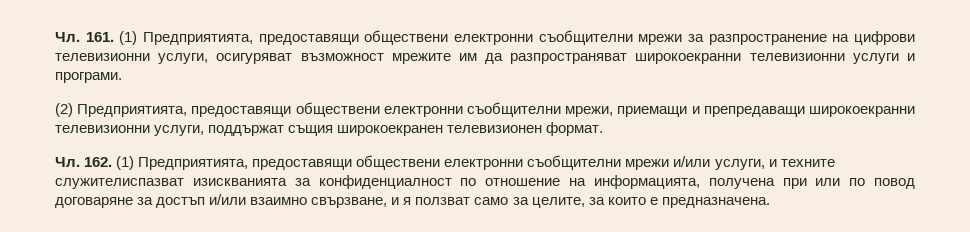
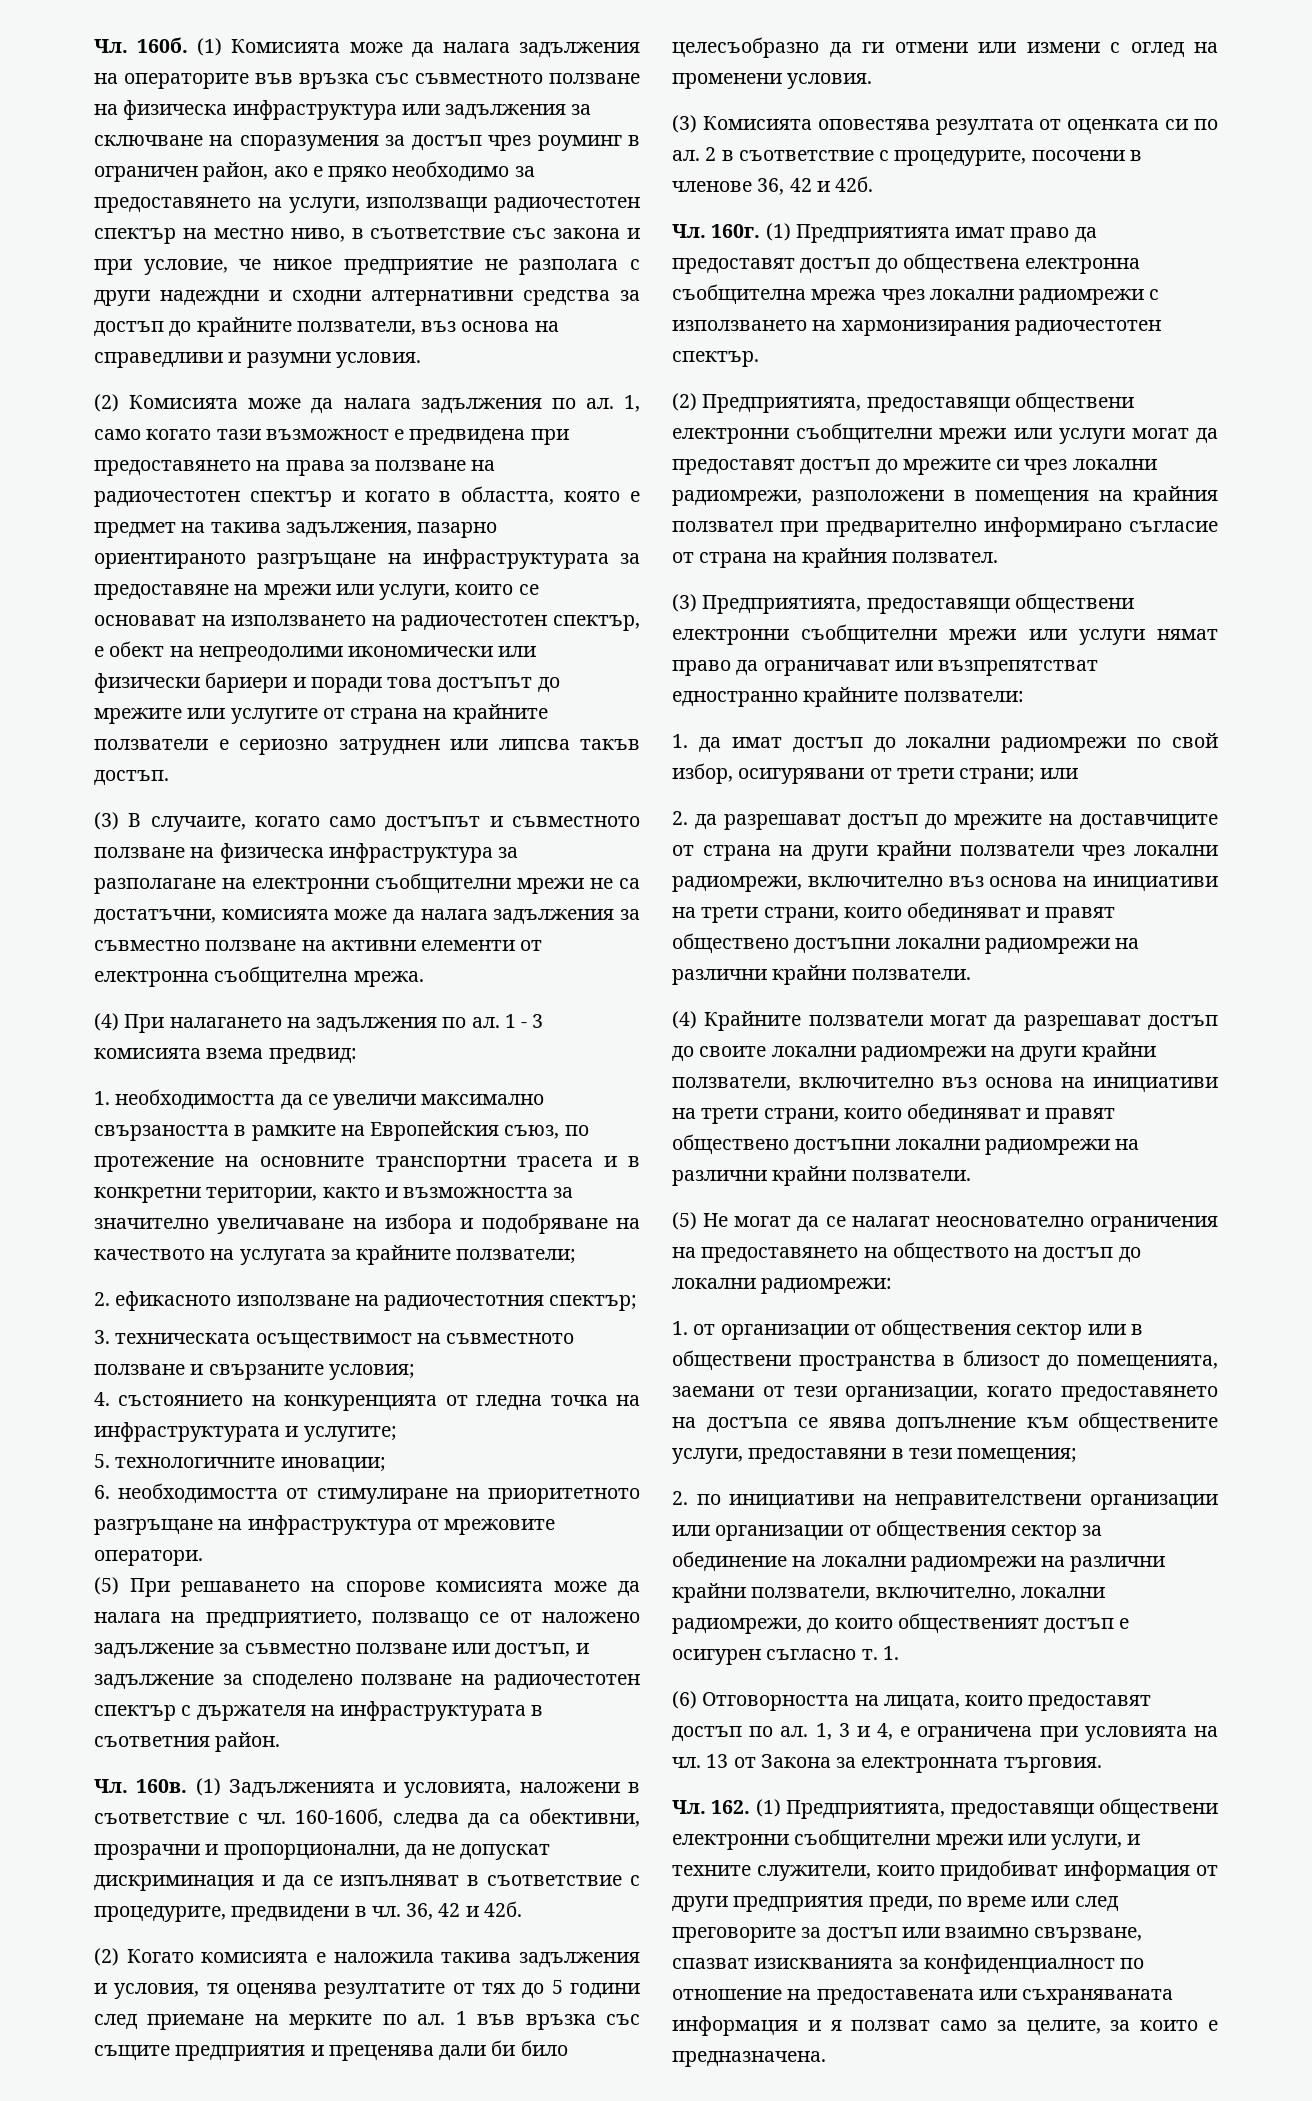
- Чл. 161. (1) Предприятията, предоставящи обществени електронни съобщителни мрежи за разпространение на цифрови телевизионни услуги, осигуряват възможност мрежите им да разпространяват широкоекранни телевизионни услуги и програми.
+ Чл. 160б. (1) Комисията може да налага задължения на операторите във връзка със съвместното ползване на физическа инфраструктура или задължения за сключване на споразумения за достъп чрез роуминг в ограничен район, ако е пряко необходимо за предоставянето на услуги, използващи радиочестотен спектър на местно ниво, в съответствие със закона и при условие, че никое предприятие не разполага с други надеждни и сходни алтернативни средства за достъп до крайните ползватели, въз основа на справедливи и разумни условия.
+ (2) Комисията може да налага задължения по ал. 1, само когато тази възможност е предвидена при предоставянето на права за ползване на радиочестотен спектър и когато в областта, която е предмет на такива задължения, пазарно ориентираното разгръщане на инфраструктурата за предоставяне на мрежи или услуги, които се основават на използването на радиочестотен спектър, е обект на непреодолими икономически или физически бариери и поради това достъпът до мрежите или услугите от страна на крайните ползватели е сериозно затруднен или липсва такъв достъп.
+ (3) В случаите, когато само достъпът и съвместното ползване на физическа инфраструктура за разполагане на електронни съобщителни мрежи не са достатъчни, комисията може да налага задължения за съвместно ползване на активни елементи от електронна съобщителна мрежа.
+ (4) При налагането на задължения по ал. 1 - 3 комисията взема предвид:
+ 1. необходимостта да се увеличи максимално свързаността в рамките на Европейския съюз, по протежение на основните транспортни трасета и в конкретни територии, както и възможността за значително увеличаване на избора и подобряване на качеството на услугата за крайните ползватели;
+ 2. ефикасното използване на радиочестотния спектър;
+ 3. техническата осъществимост на съвместното ползване и свързаните условия;
+ 4. състоянието на конкуренцията от гледна точка на инфраструктурата и услугите;
+ 5. технологичните иновации;
+ 6. необходимостта от стимулиране на приоритетното разгръщане на инфраструктура от мрежовите оператори.
+ (5) При решаването на спорове комисията може да налага на предприятието, ползващо се от наложено задължение за съвместно ползване или достъп, и задължение за споделено ползване на радиочестотен спектър с държателя на инфраструктурата в съответния район.
+ Чл. 160в. (1) Задълженията и условията, наложени в съответствие с чл. 160-160б, следва да са обективни, прозрачни и пропорционални, да не допускат дискриминация и да се изпълняват в съответствие с процедурите, предвидени в чл. 36, 42 и 42б.
+ (2) Когато комисията е наложила такива задължения и условия, тя оценява резултатите от тях до 5 години след приемане на мерките по ал. 1 във връзка със същите предприятия и преценява дали би било целесъобразно да ги отмени или измени с оглед на променени условия.
+ (3) Комисията оповестява резултата от оценката си по ал. 2 в съответствие с процедурите, посочени в членове 36, 42 и 42б.
+ Чл. 160г. (1) Предприятията имат право да предоставят достъп до обществена електронна съобщителна мрежа чрез локални радиомрежи с използването на хармонизирания радиочестотен спектър.
- (2) Предприятията, предоставящи обществени електронни съобщителни мрежи, приемащи и препредаващи широкоекранни телевизионни услуги, поддържат същия широкоекранен телевизионен формат.
+ (2) Предприятията, предоставящи обществени електронни съобщителни мрежи или услуги могат да предоставят достъп до мрежите си чрез локални радиомрежи, разположени в помещения на крайния ползвател при предварително информирано съгласие от страна на крайния ползвател.
+ (3) Предприятията, предоставящи обществени електронни съобщителни мрежи или услуги нямат право да ограничават или възпрепятстват едностранно крайните ползватели:
+ 1. да имат достъп до локални радиомрежи по свой избор, осигурявани от трети страни; или
+ 2. да разрешават достъп до мрежите на доставчиците от страна на други крайни ползватели чрез локални радиомрежи, включително въз основа на инициативи на трети страни, които обединяват и правят обществено достъпни локални радиомрежи на различни крайни ползватели.
+ (4) Крайните ползватели могат да разрешават достъп до своите локални радиомрежи на други крайни ползватели, включително въз основа на инициативи на трети страни, които обединяват и правят обществено достъпни локални радиомрежи на различни крайни ползватели.
+ (5) Не могат да се налагат неоснователно ограничения на предоставянето на обществото на достъп до локални радиомрежи:
+ 1. от организации от обществения сектор или в обществени пространства в близост до помещенията, заемани от тези организации, когато предоставянето на достъпа се явява допълнение към обществените услуги, предоставяни в тези помещения;
+ 2. по инициативи на неправителствени организации или организации от обществения сектор за обединение на локални радиомрежи на различни крайни ползватели, включително, локални радиомрежи, до които общественият достъп е осигурен съгласно т. 1.
+ (6) Отговорността на лицата, които предоставят достъп по ал. 1, 3 и 4, е ограничена при условията на чл. 13 от Закона за електронната търговия.
- Чл. 162. (1) Предприятията, предоставящи обществени електронни съобщителни мрежи и/или услуги, и техните служителиспазват изискванията за конфиденциалност по отношение на информацията, получена при или по повод договаряне за достъп и/или взаимно свързване, и я ползват само за целите, за които е предназначена.
+ Чл. 162. (1) Предприятията, предоставящи обществени електронни съобщителни мрежи или услуги, и техните служители, които придобиват информация от други предприятия преди, по време или след преговорите за достъп или взаимно свързване, спазват изискванията за конфиденциалност по отношение на предоставената или съхраняваната информация и я ползват само за целите, за които е предназначена.

